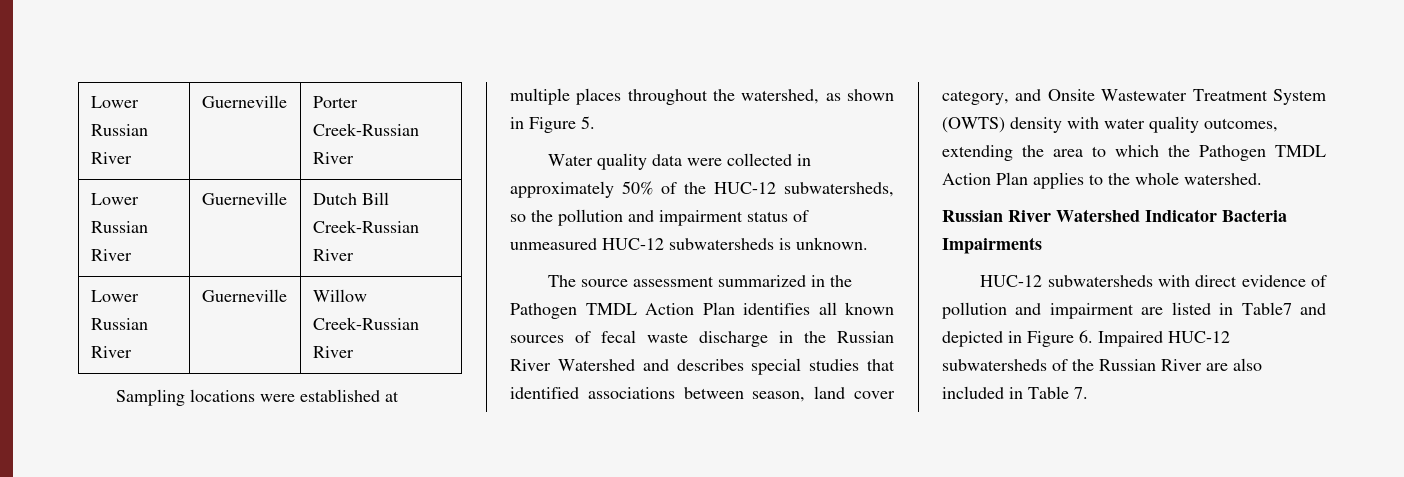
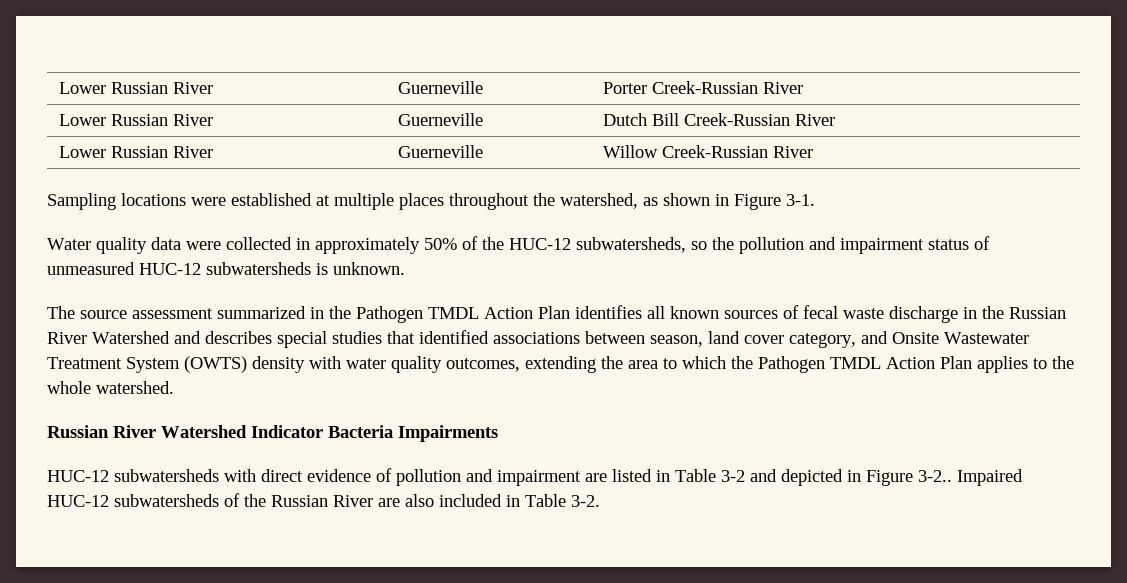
- Sampling locations were established at multiple places throughout the watershed, as shown in Figure 5.
+ Sampling locations were established at multiple places throughout the watershed, as shown in Figure 3-1.
- HUC-12 subwatersheds with direct evidence of pollution and impairment are listed in Table7 and depicted in Figure 6. Impaired HUC-12 subwatersheds of the Russian River are also included in Table 7.
+ HUC-12 subwatersheds with direct evidence of pollution and impairment are listed in Table 3-2 and depicted in Figure 3-2.. Impaired HUC-12 subwatersheds of the Russian River are also included in Table 3-2.

